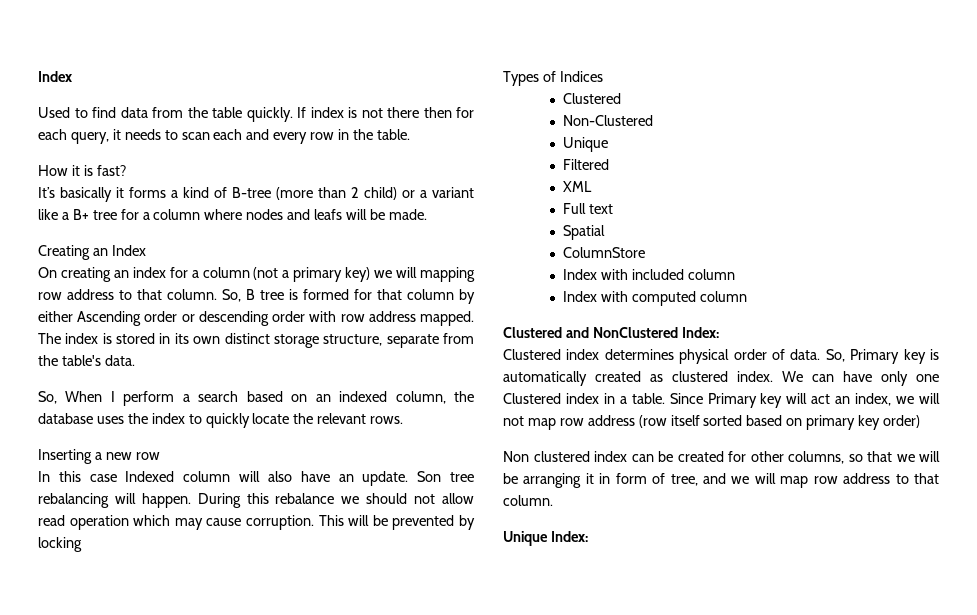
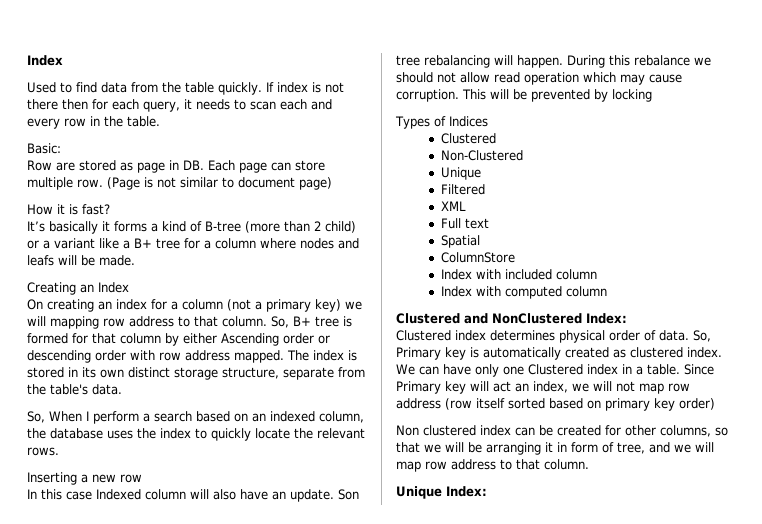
+ Basic:
+ Row are stored as page in DB. Each page can store multiple row. (Page is not similar to document page)
- So, B tree is formed for that column by either Ascending order or descending order with row address mapped.
+ So, B+ tree is formed for that column by either Ascending order or descending order with row address mapped.

